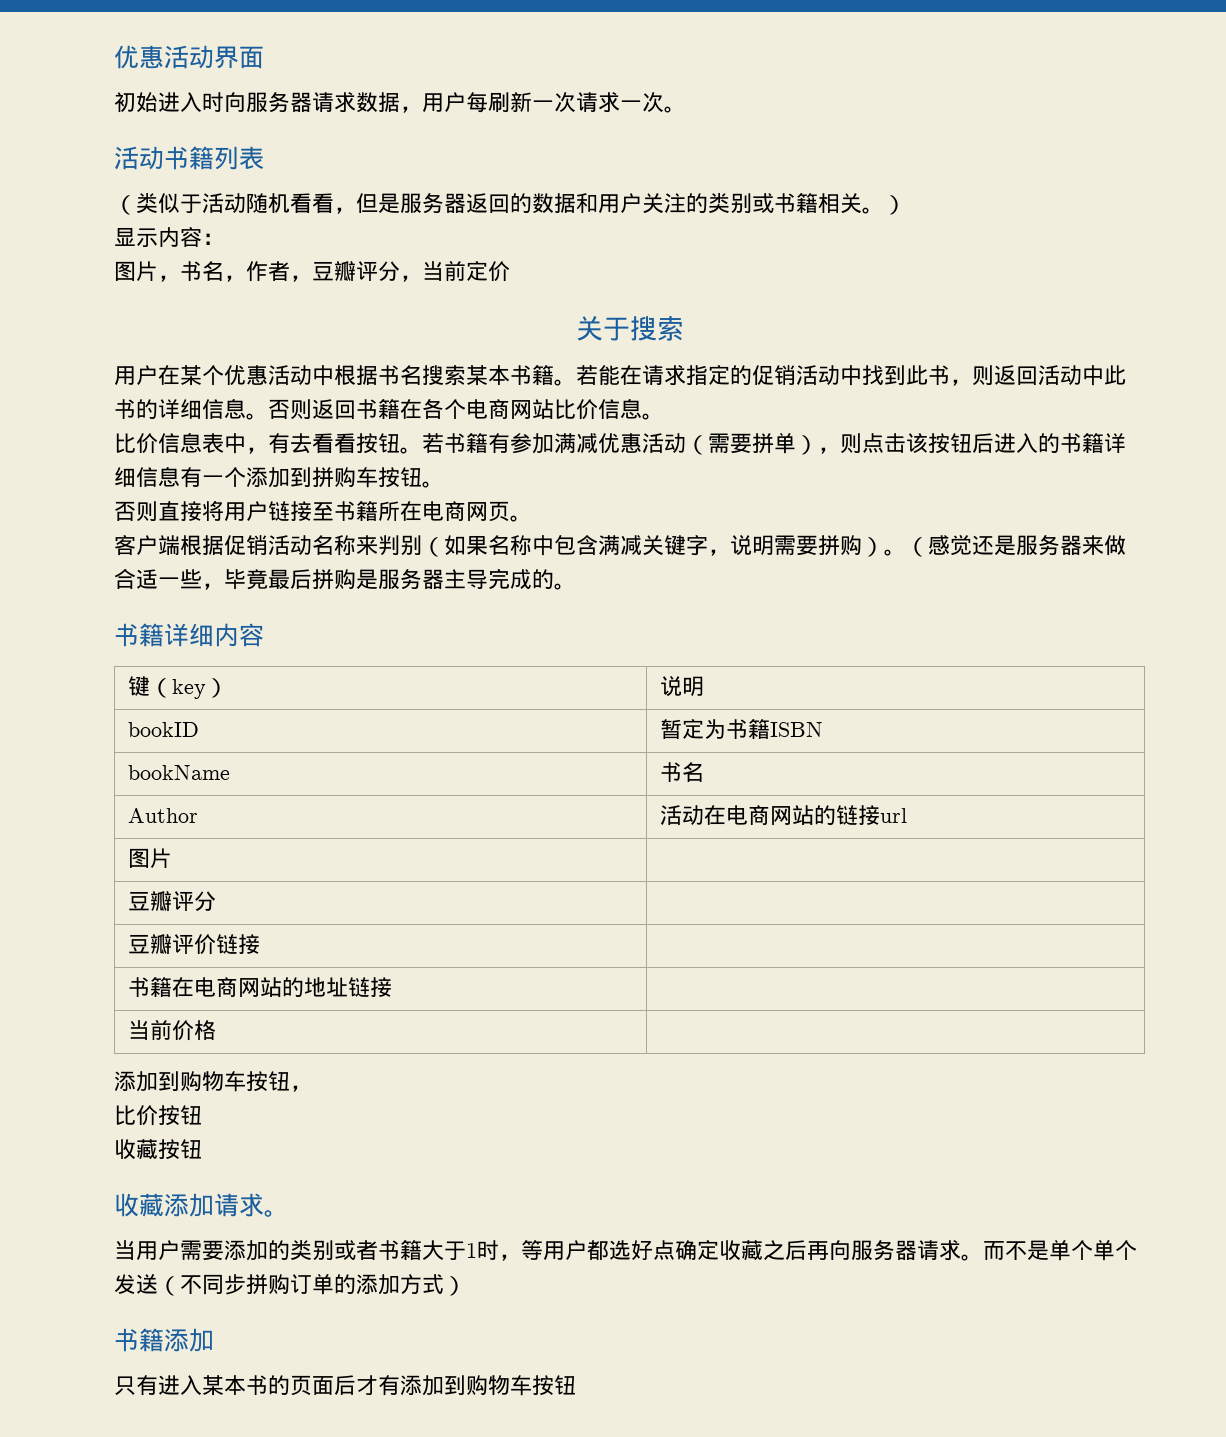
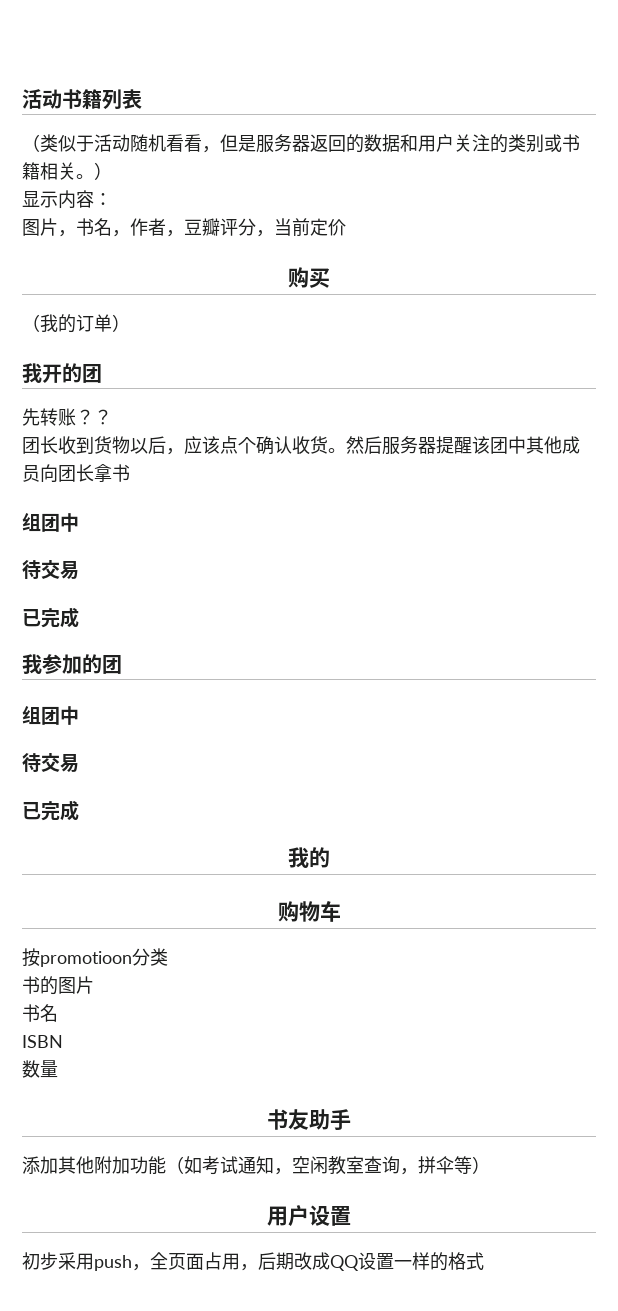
- 优惠活动界面
- 初始进入时向服务器请求数据，用户每刷新一次请求一次。
- 关于搜索
- 用户在某个优惠活动中根据书名搜索某本书籍。若能在请求指定的促销活动中找到此书，则返回活动中此书的详细信息。否则返回书籍在各个电商网站比价信息。
- 比价信息表中，有去看看按钮。若书籍有参加满减优惠活动（需要拼单），则点击该按钮后进入的书籍详细信息有一个添加到拼购车按钮。
- 否则直接将用户链接至书籍所在电商网页。
- 客户端根据促销活动名称来判别（如果名称中包含满减关键字，说明需要拼购）。（感觉还是服务器来做合适一些，毕竟最后拼购是服务器主导完成的。
- 书籍详细内容
- 键（key） | 说明
- bookID | 暂定为书籍ISBN
- bookName | 书名
- Author | 活动在电商网站的链接url
- 图片 |
- 豆瓣评分 |
- 豆瓣评价链接 |
- 书籍在电商网站的地址链接 |
- 当前价格 |
- 添加到购物车按钮，
- 比价按钮
- 收藏按钮
- 收藏添加请求。
- 当用户需要添加的类别或者书籍大于1时，等用户都选好点确定收藏之后再向服务器请求。而不是单个单个发送（不同步拼购订单的添加方式）
- 书籍添加
- 只有进入某本书的页面后才有添加到购物车按钮
+ 购买
+ （我的订单）
+ 我开的团
+ 先转账？？
+ 团长收到货物以后，应该点个确认收货。然后服务器提醒该团中其他成员向团长拿书
+ 组团中
+ 待交易
+ 已完成
+ 我参加的团
+ 组团中
+ 待交易
+ 已完成
+ 我的
+ 购物车
+ 按promotioon分类
+ 书的图片
+ 书名
+ ISBN
+ 数量
+ 书友助手
+ 添加其他附加功能（如考试通知，空闲教室查询，拼伞等）
+ 用户设置
+ 初步采用push，全页面占用，后期改成QQ设置一样的格式

